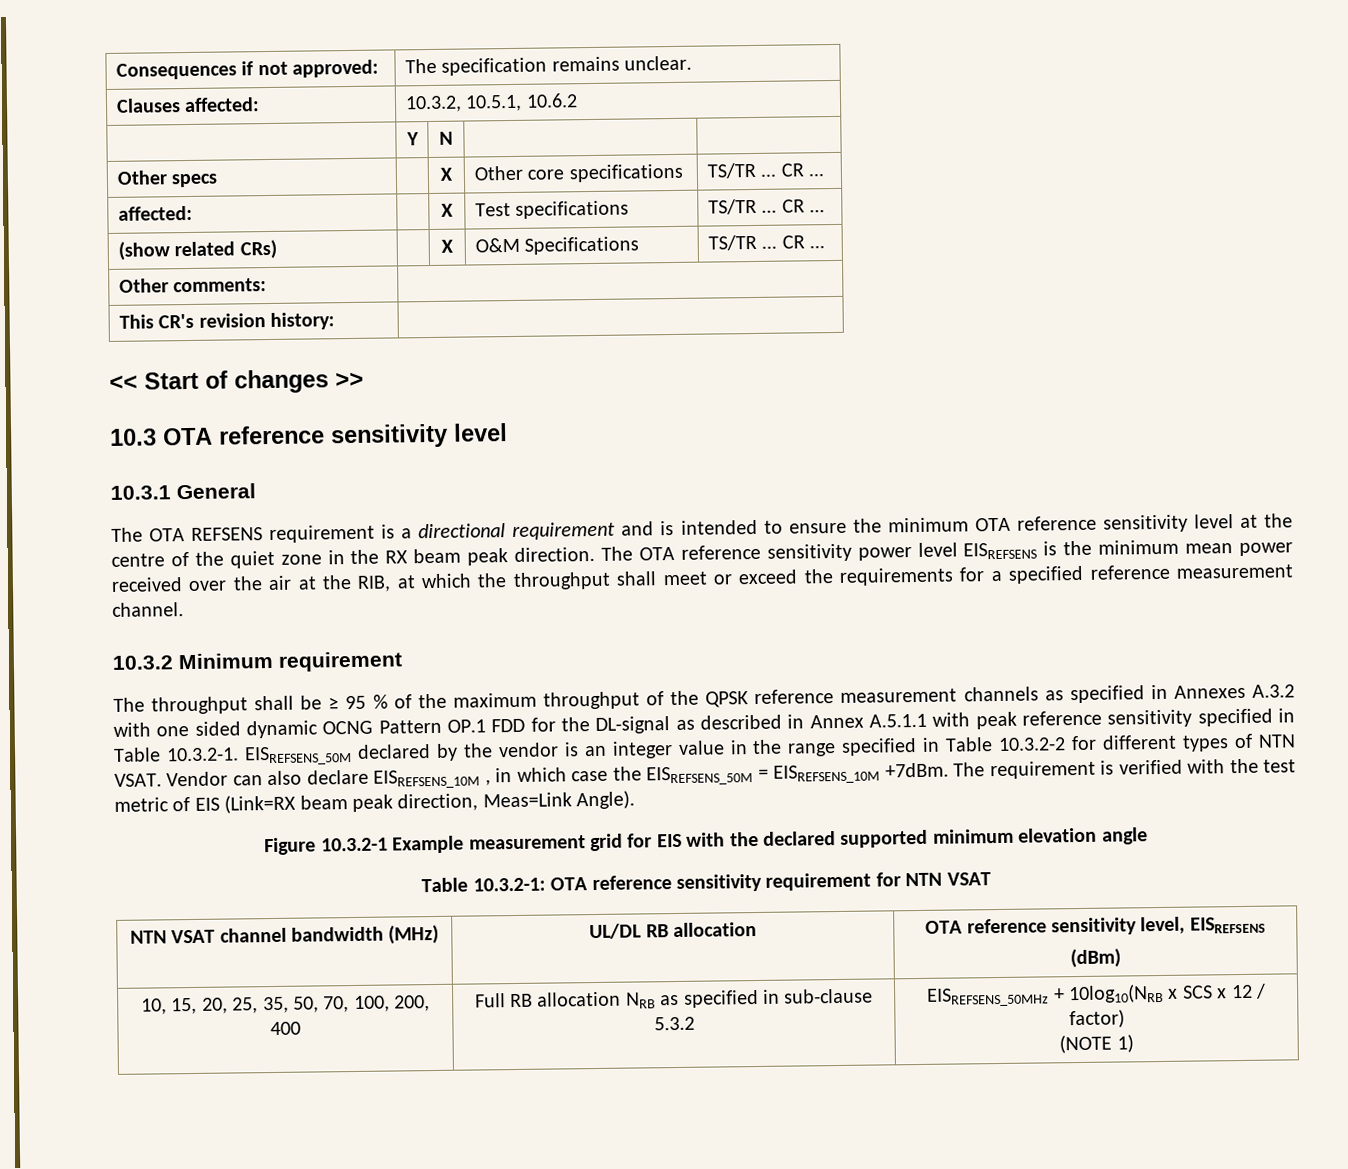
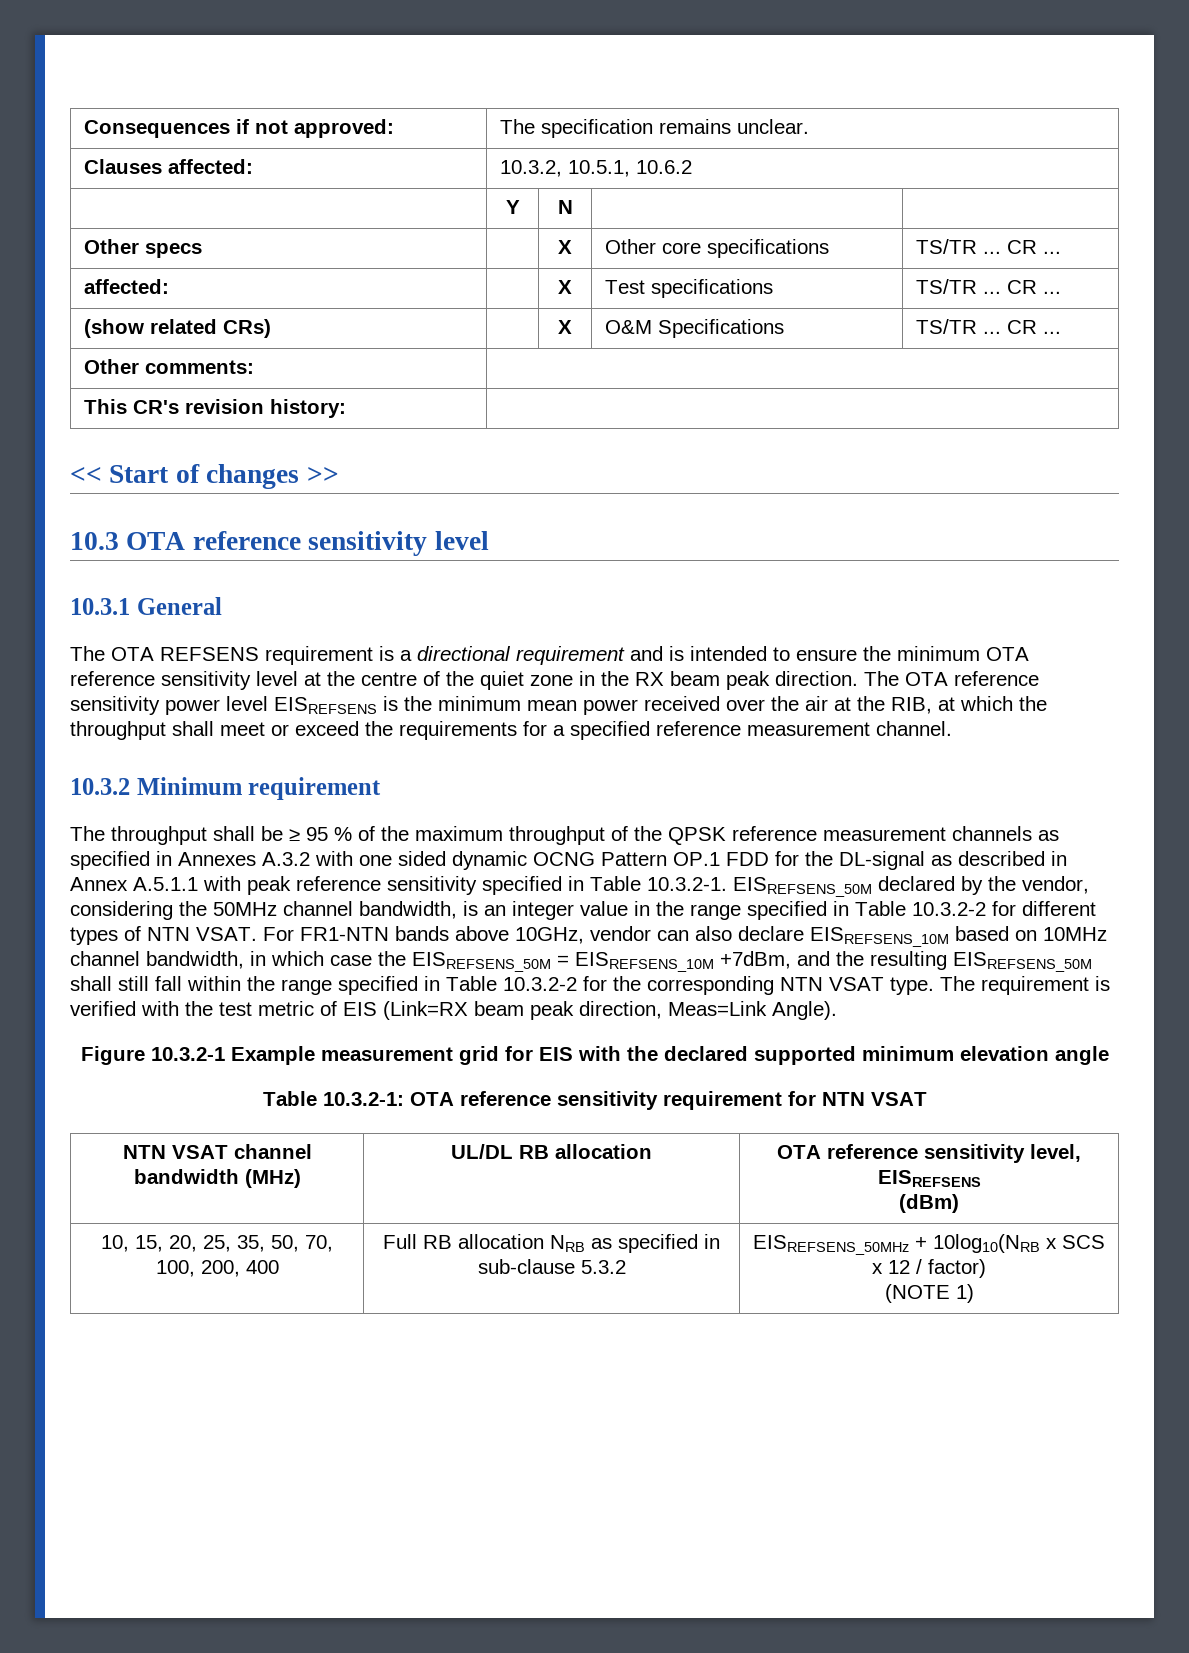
- The throughput shall be ≥ 95 % of the maximum throughput of the QPSK reference measurement channels as specified in Annexes A.3.2 with one sided dynamic OCNG Pattern OP.1 FDD for the DL-signal as described in Annex A.5.1.1 with peak reference sensitivity specified in Table 10.3.2-1. EISREFSENS_50M declared by the vendor is an integer value in the range specified in Table 10.3.2-2 for different types of NTN VSAT.
+ The throughput shall be ≥ 95 % of the maximum throughput of the QPSK reference measurement channels as specified in Annexes A.3.2 with one sided dynamic OCNG Pattern OP.1 FDD for the DL-signal as described in Annex A.5.1.1 with peak reference sensitivity specified in Table 10.3.2-1. EISREFSENS_50M declared by the vendor, considering the 50MHz channel bandwidth, is an integer value in the range specified in Table 10.3.2-2 for different types of NTN VSAT.
- Vendor can also declare EISREFSENS_10M , in which case the EISREFSENS_50M = EISREFSENS_10M +7dBm.
+ For FR1-NTN bands above 10GHz, vendor can also declare EISREFSENS_10M based on 10MHz channel bandwidth, in which case the EISREFSENS_50M = EISREFSENS_10M +7dBm, and the resulting EISREFSENS_50M shall still fall within the range specified in Table 10.3.2-2 for the corresponding NTN VSAT type.

